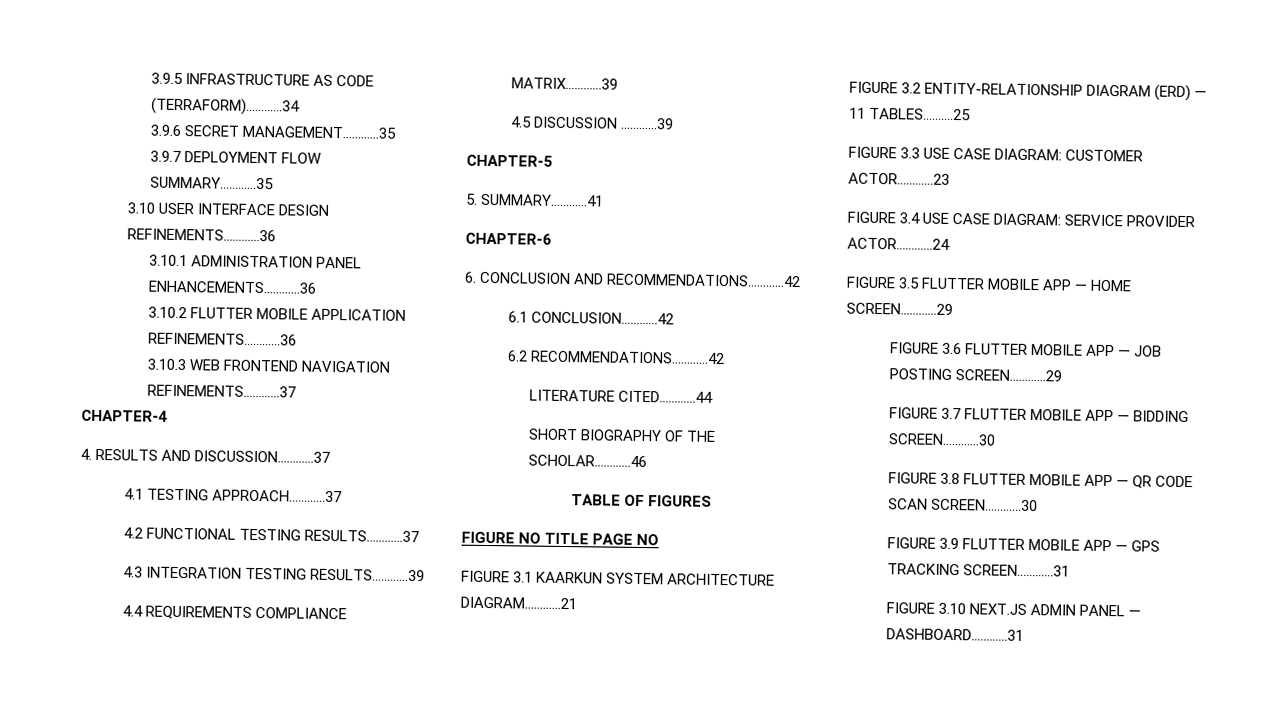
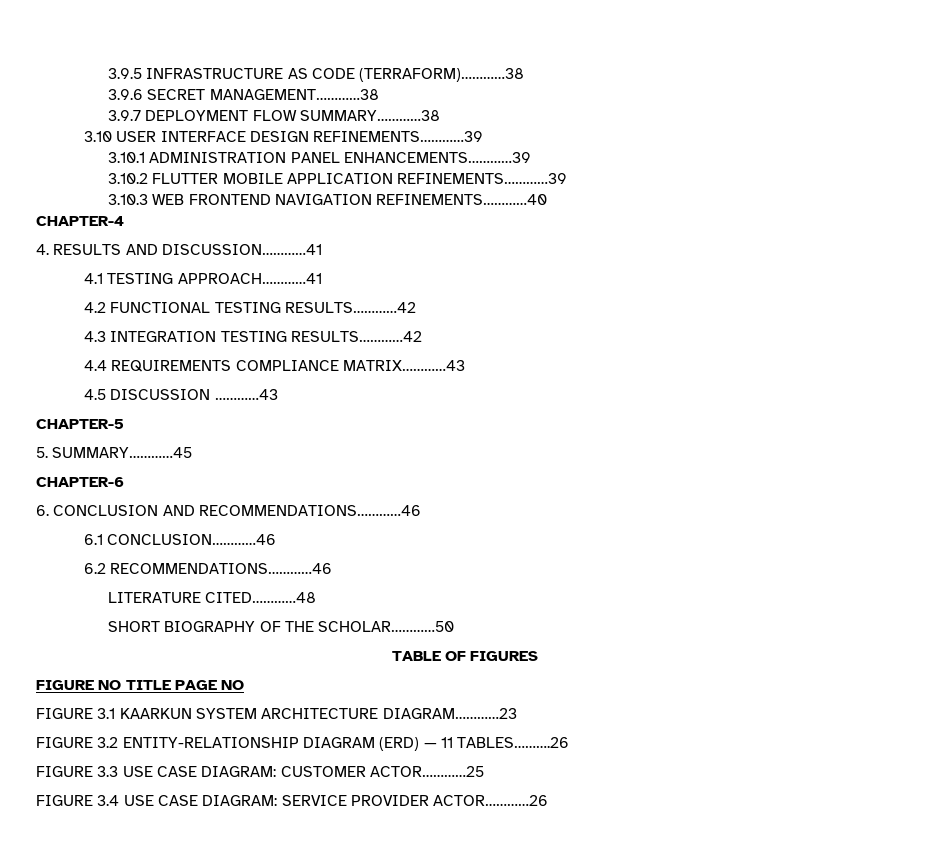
- 3.9.5 INFRASTRUCTURE AS CODE (TERRAFORM)…………34
+ 3.9.5 INFRASTRUCTURE AS CODE (TERRAFORM)…………38
- 3.9.6 SECRET MANAGEMENT…………35
+ 3.9.6 SECRET MANAGEMENT…………38
- 3.9.7 DEPLOYMENT FLOW SUMMARY…………35
+ 3.9.7 DEPLOYMENT FLOW SUMMARY…………38
- 3.10 USER INTERFACE DESIGN REFINEMENTS…………36
+ 3.10 USER INTERFACE DESIGN REFINEMENTS…………39
- 3.10.1 ADMINISTRATION PANEL ENHANCEMENTS…………36
+ 3.10.1 ADMINISTRATION PANEL ENHANCEMENTS…………39
- 3.10.2 FLUTTER MOBILE APPLICATION REFINEMENTS…………36
+ 3.10.2 FLUTTER MOBILE APPLICATION REFINEMENTS…………39
- 3.10.3 WEB FRONTEND NAVIGATION REFINEMENTS…………37
+ 3.10.3 WEB FRONTEND NAVIGATION REFINEMENTS…………40
- 4. RESULTS AND DISCUSSION…………37
+ 4. RESULTS AND DISCUSSION…………41
- 4.1 TESTING APPROACH…………37
+ 4.1 TESTING APPROACH…………41
- 4.2 FUNCTIONAL TESTING RESULTS…………37
+ 4.2 FUNCTIONAL TESTING RESULTS…………42
- 4.3 INTEGRATION TESTING RESULTS…………39
+ 4.3 INTEGRATION TESTING RESULTS…………42
- 4.4 REQUIREMENTS COMPLIANCE MATRIX…………39
+ 4.4 REQUIREMENTS COMPLIANCE MATRIX…………43
- 4.5 DISCUSSION …………39
+ 4.5 DISCUSSION …………43
- 5. SUMMARY…………41
+ 5. SUMMARY…………45
- 6. CONCLUSION AND RECOMMENDATIONS…………42
+ 6. CONCLUSION AND RECOMMENDATIONS…………46
- 6.1 CONCLUSION…………42
+ 6.1 CONCLUSION…………46
- 6.2 RECOMMENDATIONS…………42
+ 6.2 RECOMMENDATIONS…………46
- LITERATURE CITED…………44
+ LITERATURE CITED…………48
- SHORT BIOGRAPHY OF THE SCHOLAR…………46
+ SHORT BIOGRAPHY OF THE SCHOLAR…………50
- FIGURE 3.1 KAARKUN SYSTEM ARCHITECTURE DIAGRAM…………21
+ FIGURE 3.1 KAARKUN SYSTEM ARCHITECTURE DIAGRAM…………23
- FIGURE 3.2 ENTITY-RELATIONSHIP DIAGRAM (ERD) — 11 TABLES……….25
+ FIGURE 3.2 ENTITY-RELATIONSHIP DIAGRAM (ERD) — 11 TABLES……….26
- FIGURE 3.3 USE CASE DIAGRAM: CUSTOMER ACTOR…………23
+ FIGURE 3.3 USE CASE DIAGRAM: CUSTOMER ACTOR…………25
- FIGURE 3.4 USE CASE DIAGRAM: SERVICE PROVIDER ACTOR…………24
- FIGURE 3.5 FLUTTER MOBILE APP — HOME SCREEN…………29
- FIGURE 3.6 FLUTTER MOBILE APP — JOB POSTING SCREEN…………29
- FIGURE 3.7 FLUTTER MOBILE APP — BIDDING SCREEN…………30
- FIGURE 3.8 FLUTTER MOBILE APP — QR CODE SCAN SCREEN…………30
- FIGURE 3.9 FLUTTER MOBILE APP — GPS TRACKING SCREEN…………31
- FIGURE 3.10 NEXT.JS ADMIN PANEL — DASHBOARD…………31
+ FIGURE 3.4 USE CASE DIAGRAM: SERVICE PROVIDER ACTOR…………26

